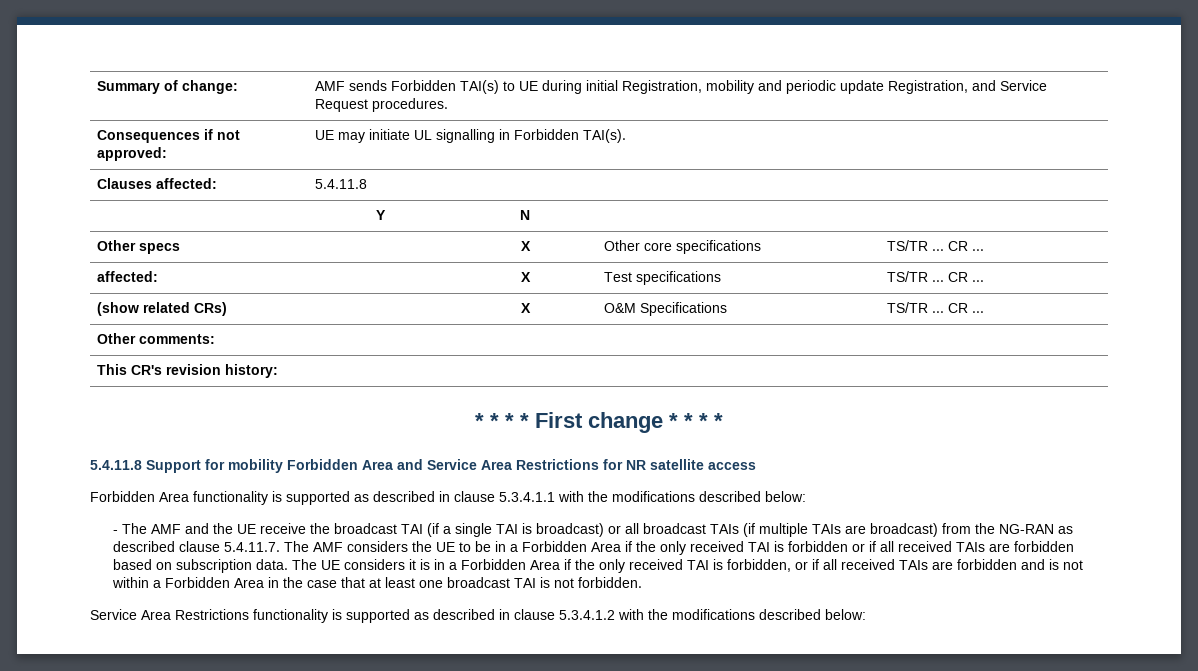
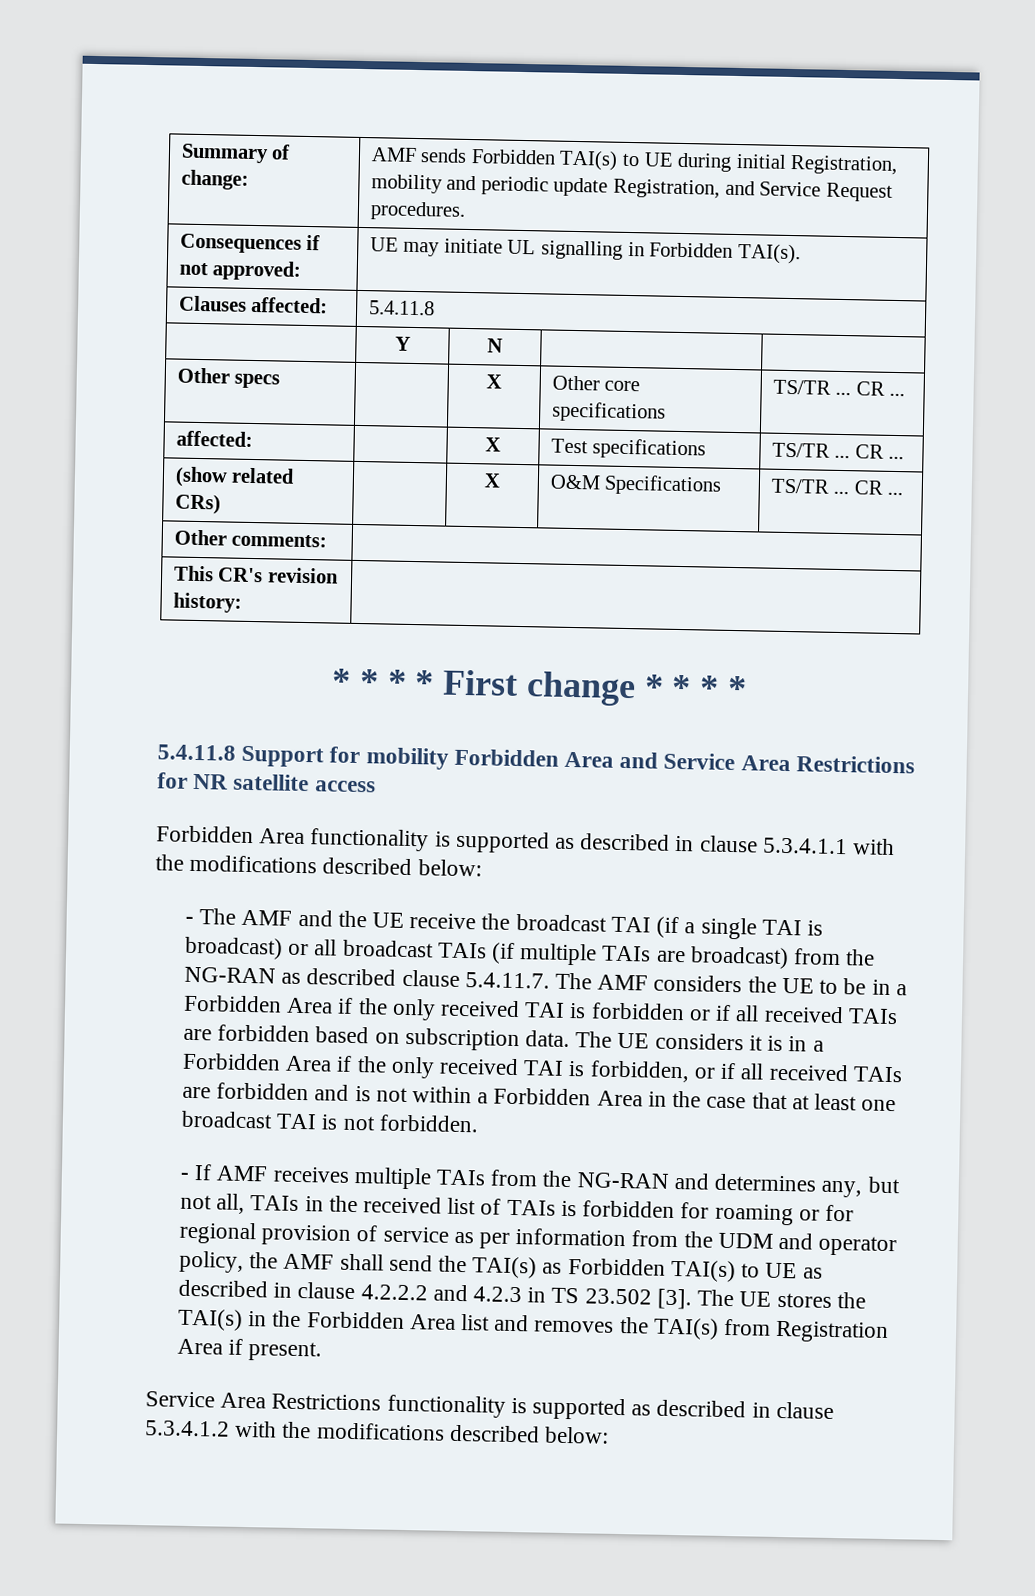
+ - If AMF receives multiple TAIs from the NG-RAN and determines any, but not all, TAIs in the received list of TAIs is forbidden for roaming or for regional provision of service as per information from the UDM and operator policy, the AMF shall send the TAI(s) as Forbidden TAI(s) to UE as described in clause 4.2.2.2 and 4.2.3 in TS 23.502 [3]. The UE stores the TAI(s) in the Forbidden Area list and removes the TAI(s) from Registration Area if present.

